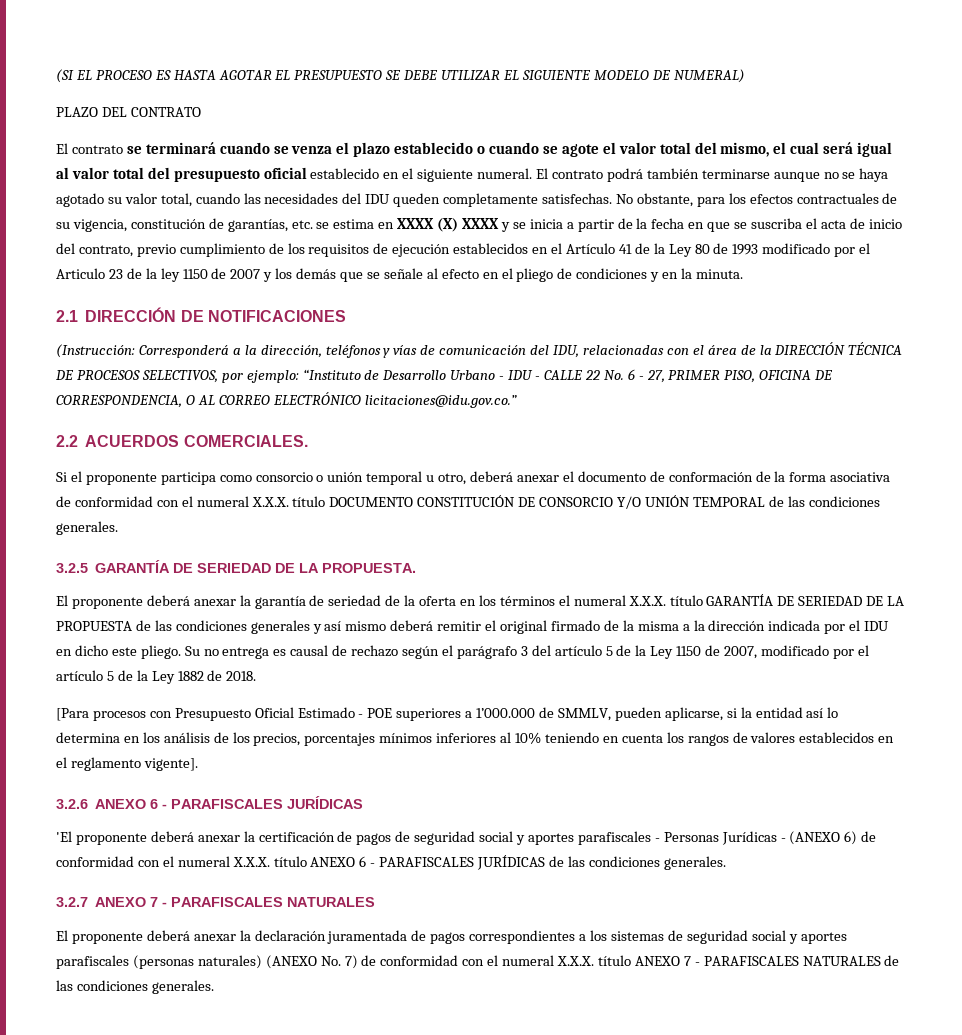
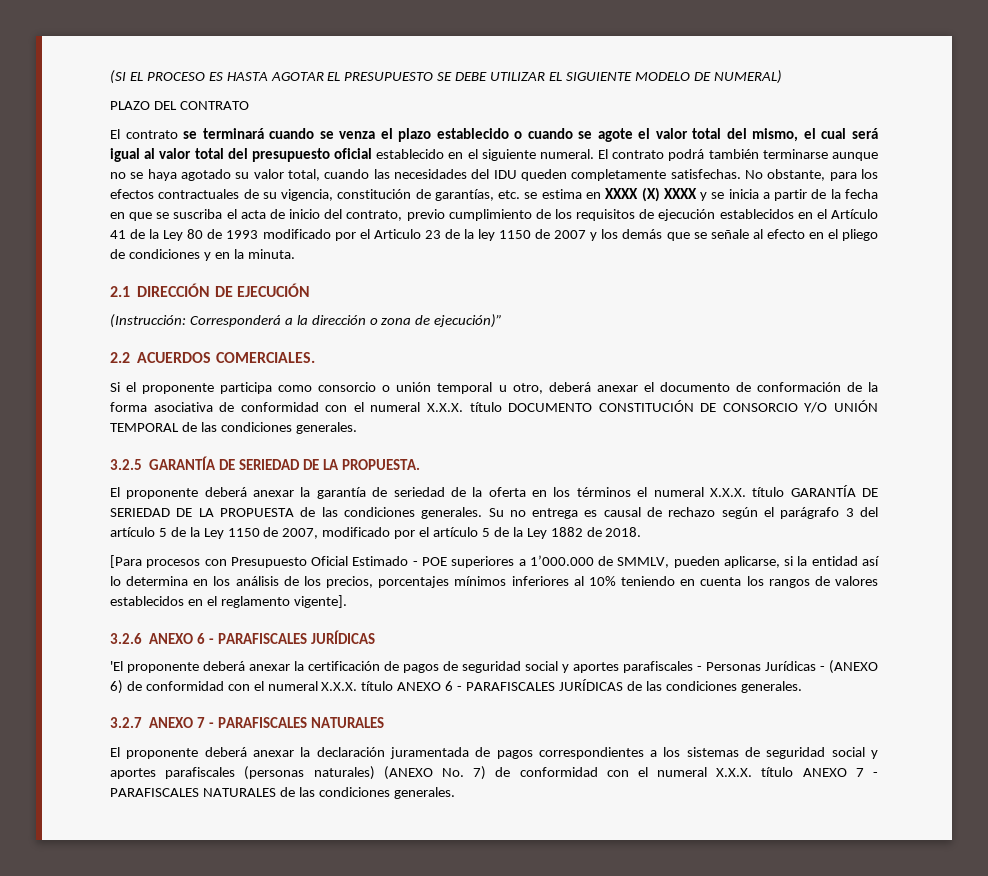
- 2.1 DIRECCIÓN DE NOTIFICACIONES
+ 2.1 DIRECCIÓN DE EJECUCIÓN
- (Instrucción: Corresponderá a la dirección, teléfonos y vías de comunicación del IDU, relacionadas con el área de la DIRECCIÓN TÉCNICA DE PROCESOS SELECTIVOS, por ejemplo: “Instituto de Desarrollo Urbano - IDU - CALLE 22 No. 6 - 27, PRIMER PISO, OFICINA DE CORRESPONDENCIA, O AL CORREO ELECTRÓNICO licitaciones@idu.gov.co.”
+ (Instrucción: Corresponderá a la dirección o zona de ejecución)”
- El proponente deberá anexar la garantía de seriedad de la oferta en los términos el numeral X.X.X. título GARANTÍA DE SERIEDAD DE LA PROPUESTA de las condiciones generales y así mismo deberá remitir el original firmado de la misma a la dirección indicada por el IDU en dicho este pliego.
+ El proponente deberá anexar la garantía de seriedad de la oferta en los términos el numeral X.X.X. título GARANTÍA DE SERIEDAD DE LA PROPUESTA de las condiciones generales.

